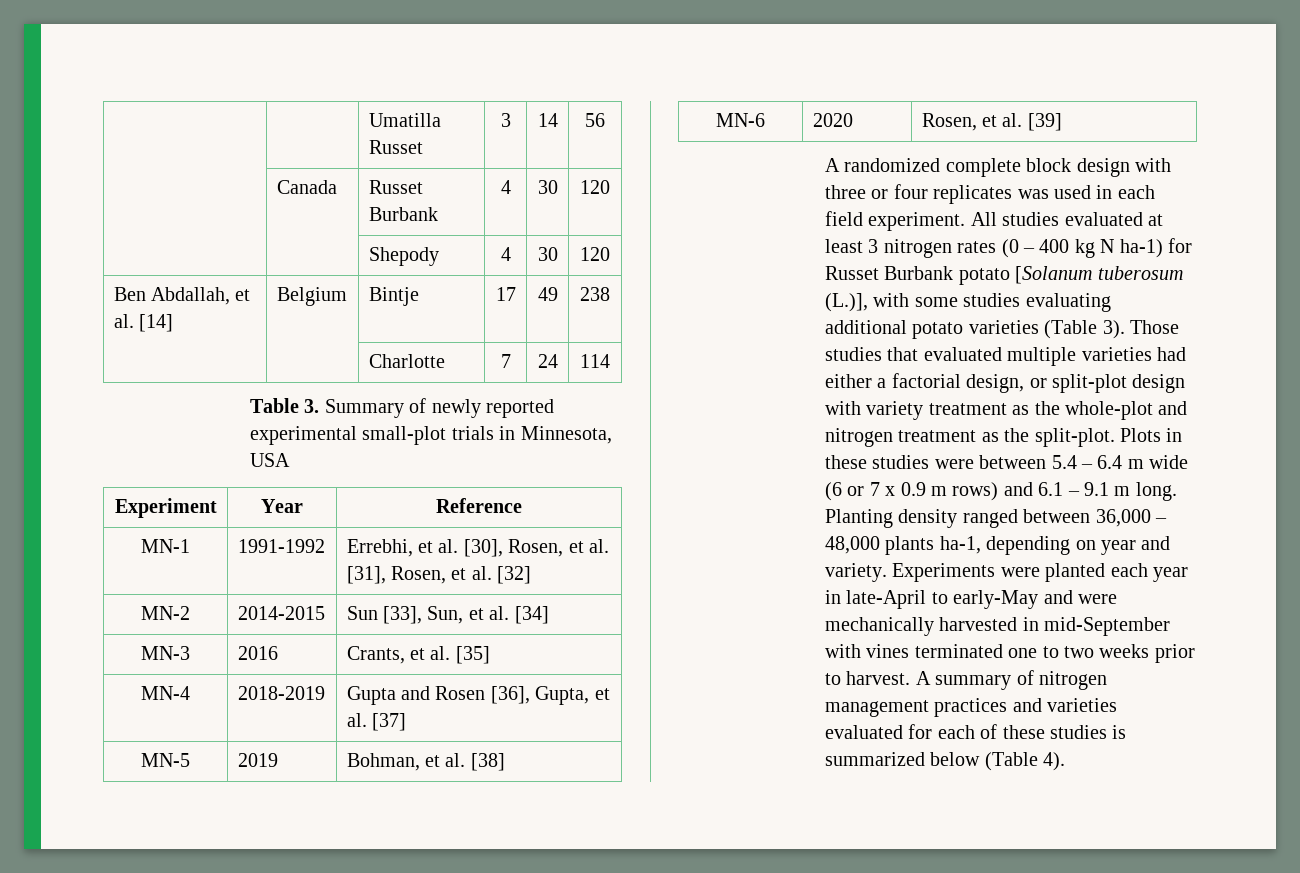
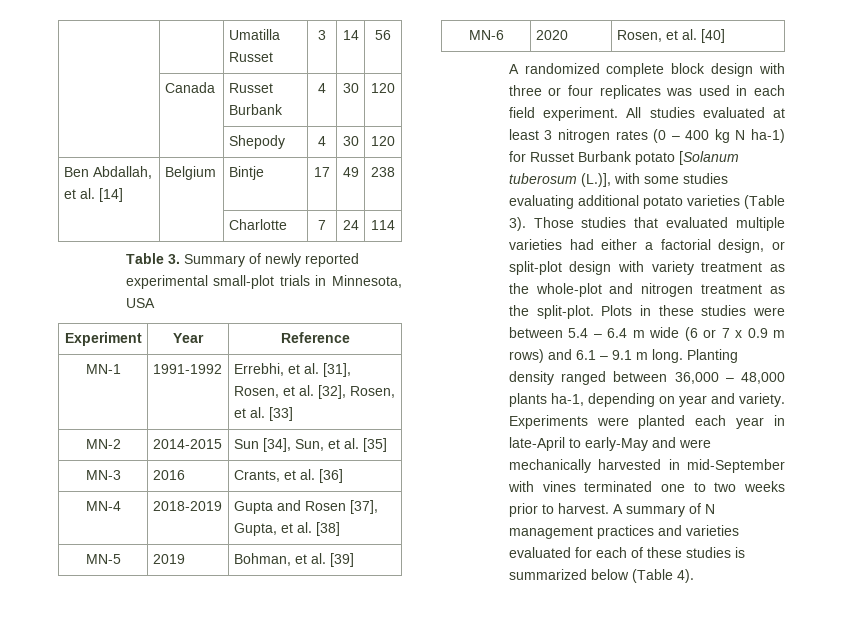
- MN-1 | 1991-1992 | Errebhi, et al. [30], Rosen, et al. [31], Rosen, et al. [32]
+ MN-1 | 1991-1992 | Errebhi, et al. [31], Rosen, et al. [32], Rosen, et al. [33]
- MN-2 | 2014-2015 | Sun [33], Sun, et al. [34]
+ MN-2 | 2014-2015 | Sun [34], Sun, et al. [35]
- MN-3 | 2016 | Crants, et al. [35]
+ MN-3 | 2016 | Crants, et al. [36]
- MN-4 | 2018-2019 | Gupta and Rosen [36], Gupta, et al. [37]
+ MN-4 | 2018-2019 | Gupta and Rosen [37], Gupta, et al. [38]
- MN-5 | 2019 | Bohman, et al. [38]
+ MN-5 | 2019 | Bohman, et al. [39]
- MN-6 | 2020 | Rosen, et al. [39]
+ MN-6 | 2020 | Rosen, et al. [40]
- A summary of nitrogen management practices and varieties evaluated for each of these studies is summarized below (Table 4).
+ A summary of N management practices and varieties evaluated for each of these studies is summarized below (Table 4).

